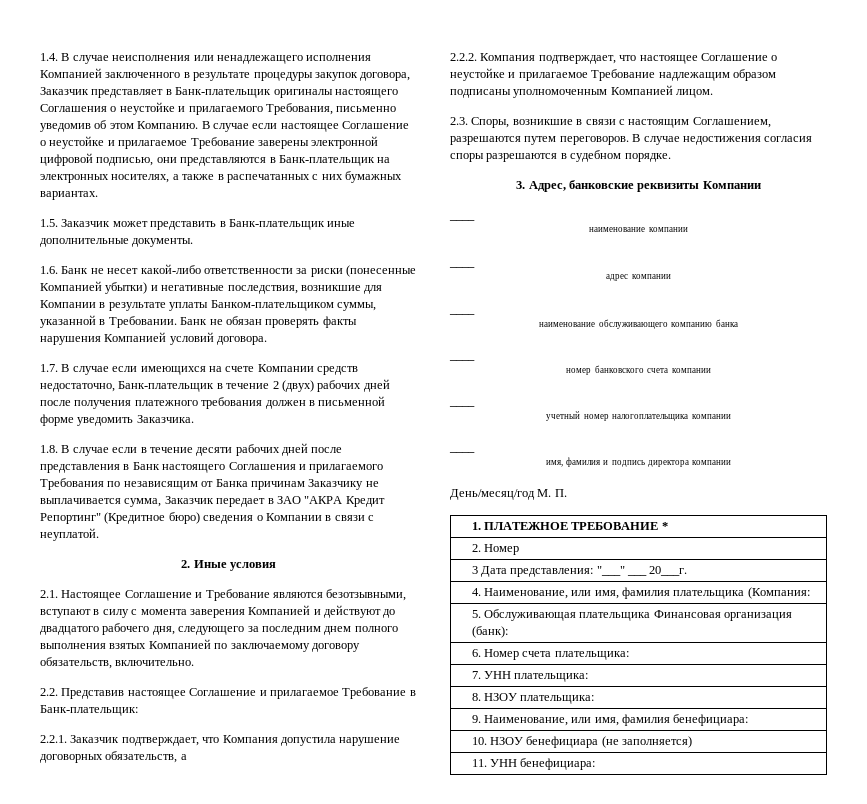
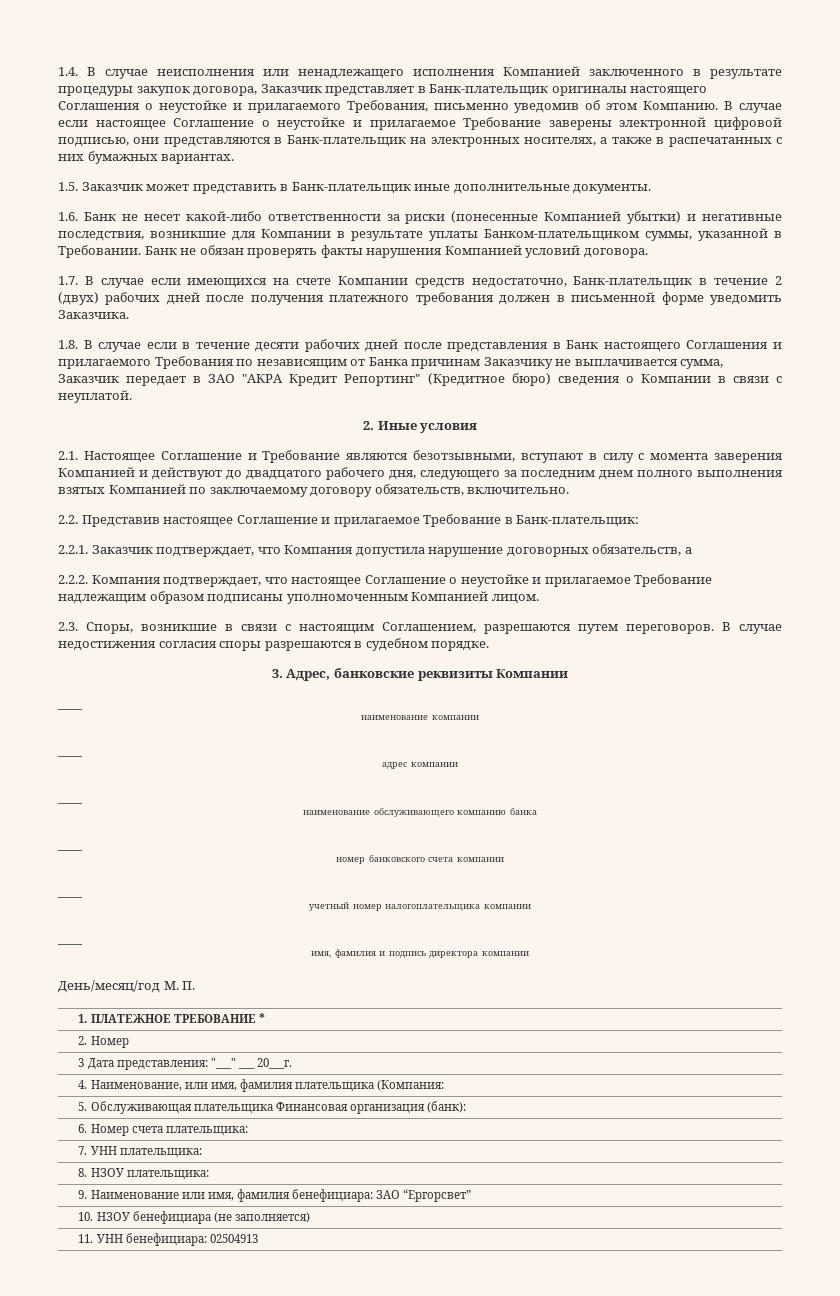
- 9. Наименование, или имя, фамилия бенефициара:
+ 9. Наименование или имя, фамилия бенефициара: ЗАО “Ергорсвет”
- 11. УНН бенефициара:
+ 11. УНН бенефициара: 02504913

